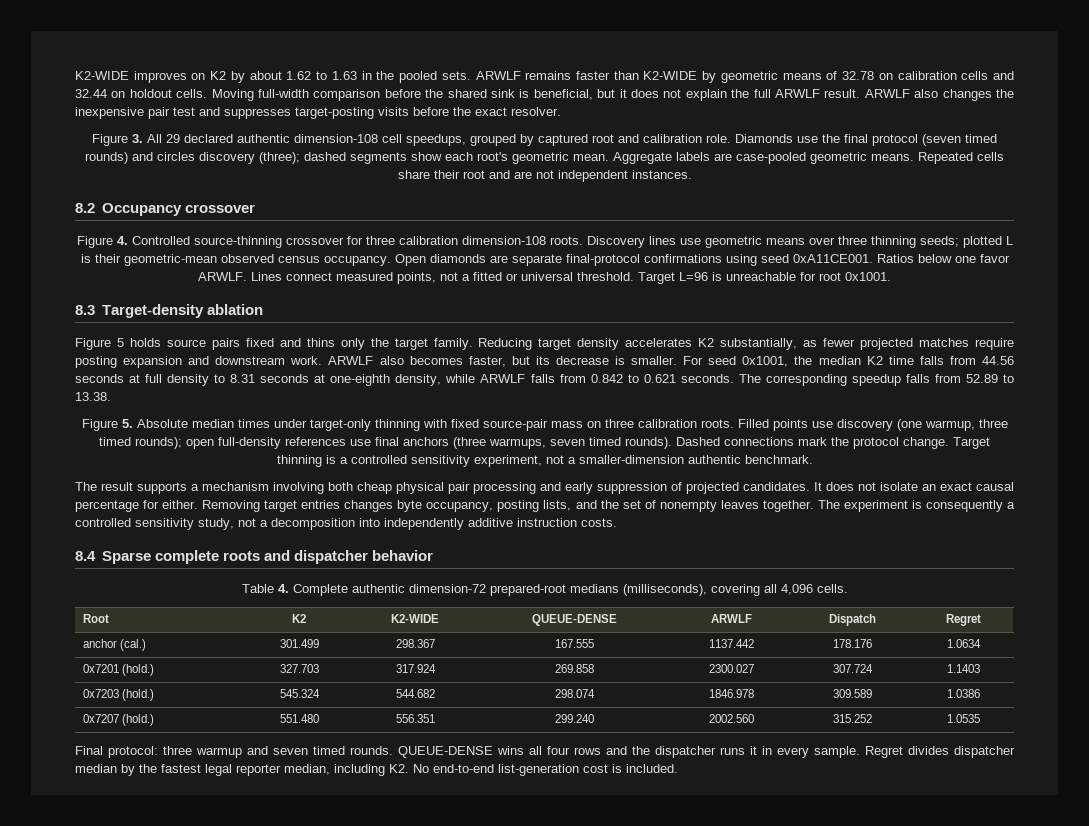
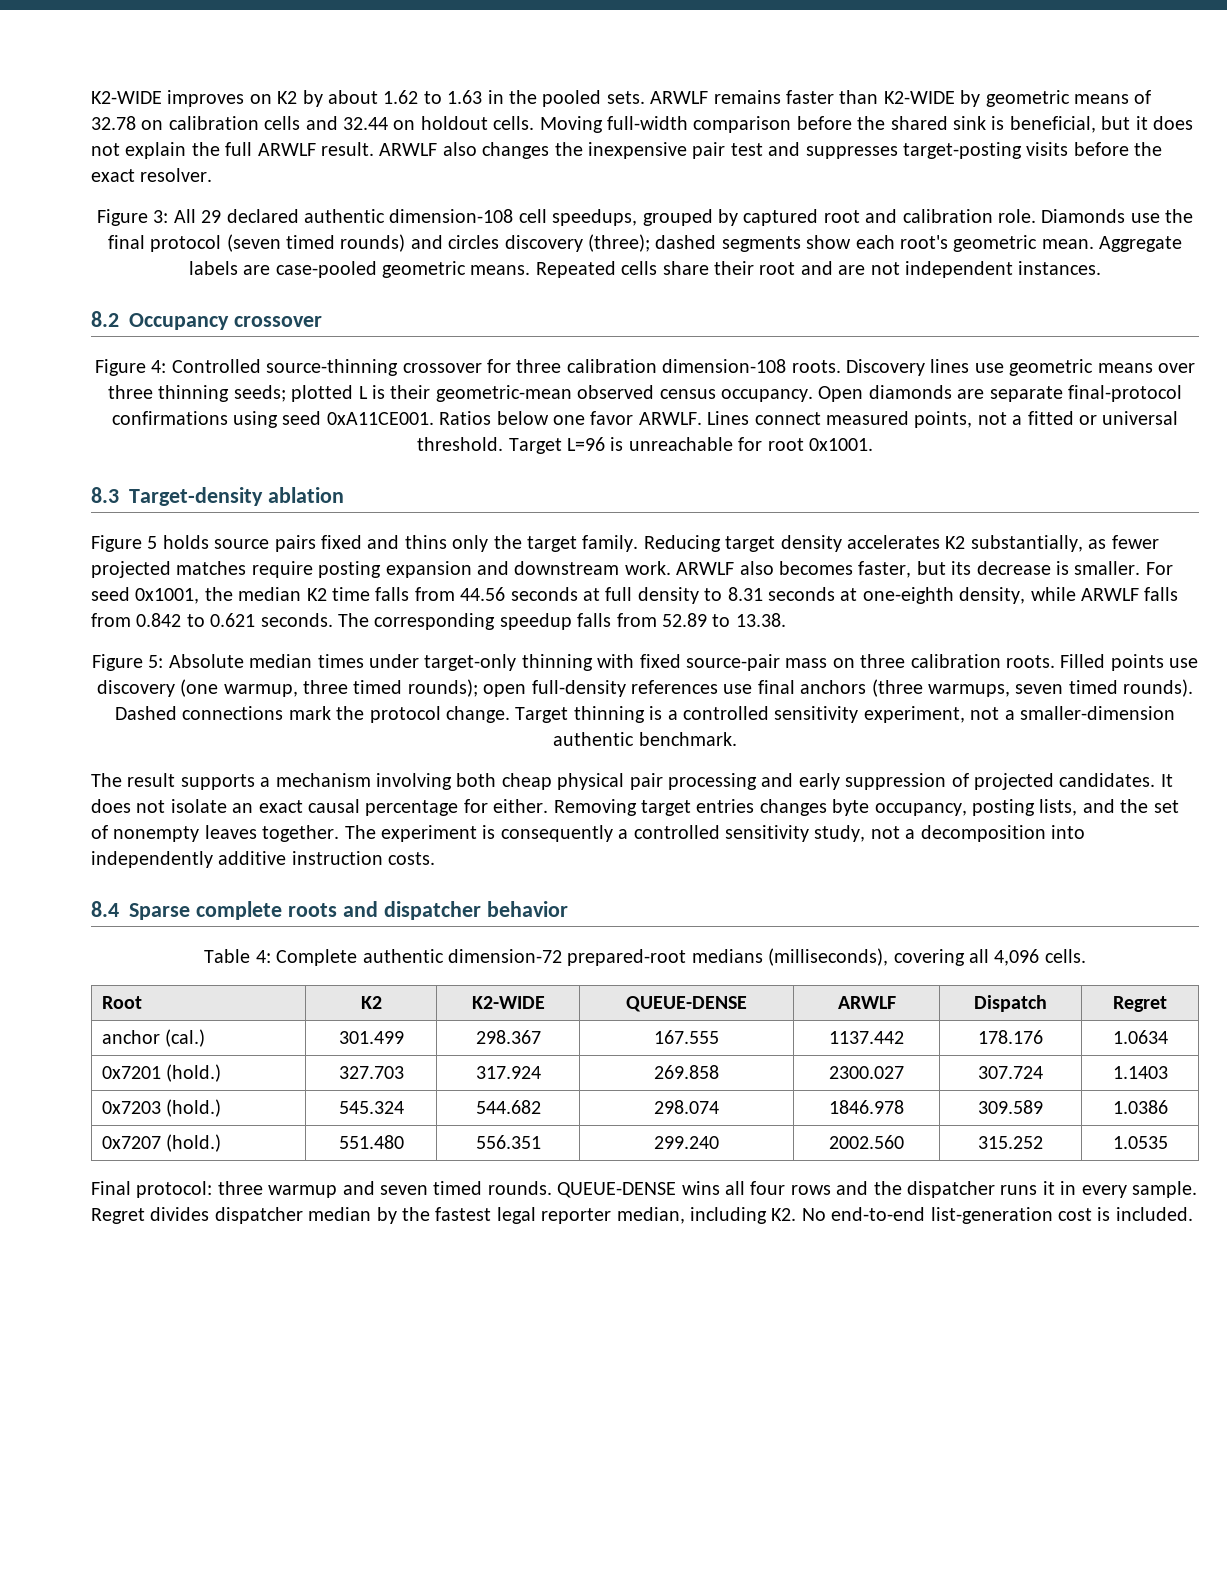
- Figure 3. All 29 declared authentic dimension-108 cell speedups, grouped by captured root and calibration role.
+ Figure 3: All 29 declared authentic dimension-108 cell speedups, grouped by captured root and calibration role.
- Figure 4. Controlled source-thinning crossover for three calibration dimension-108 roots.
+ Figure 4: Controlled source-thinning crossover for three calibration dimension-108 roots.
- Figure 5. Absolute median times under target-only thinning with fixed source-pair mass on three calibration roots.
+ Figure 5: Absolute median times under target-only thinning with fixed source-pair mass on three calibration roots.
- Table 4. Complete authentic dimension-72 prepared-root medians (milliseconds), covering all 4,096 cells.
+ Table 4: Complete authentic dimension-72 prepared-root medians (milliseconds), covering all 4,096 cells.

